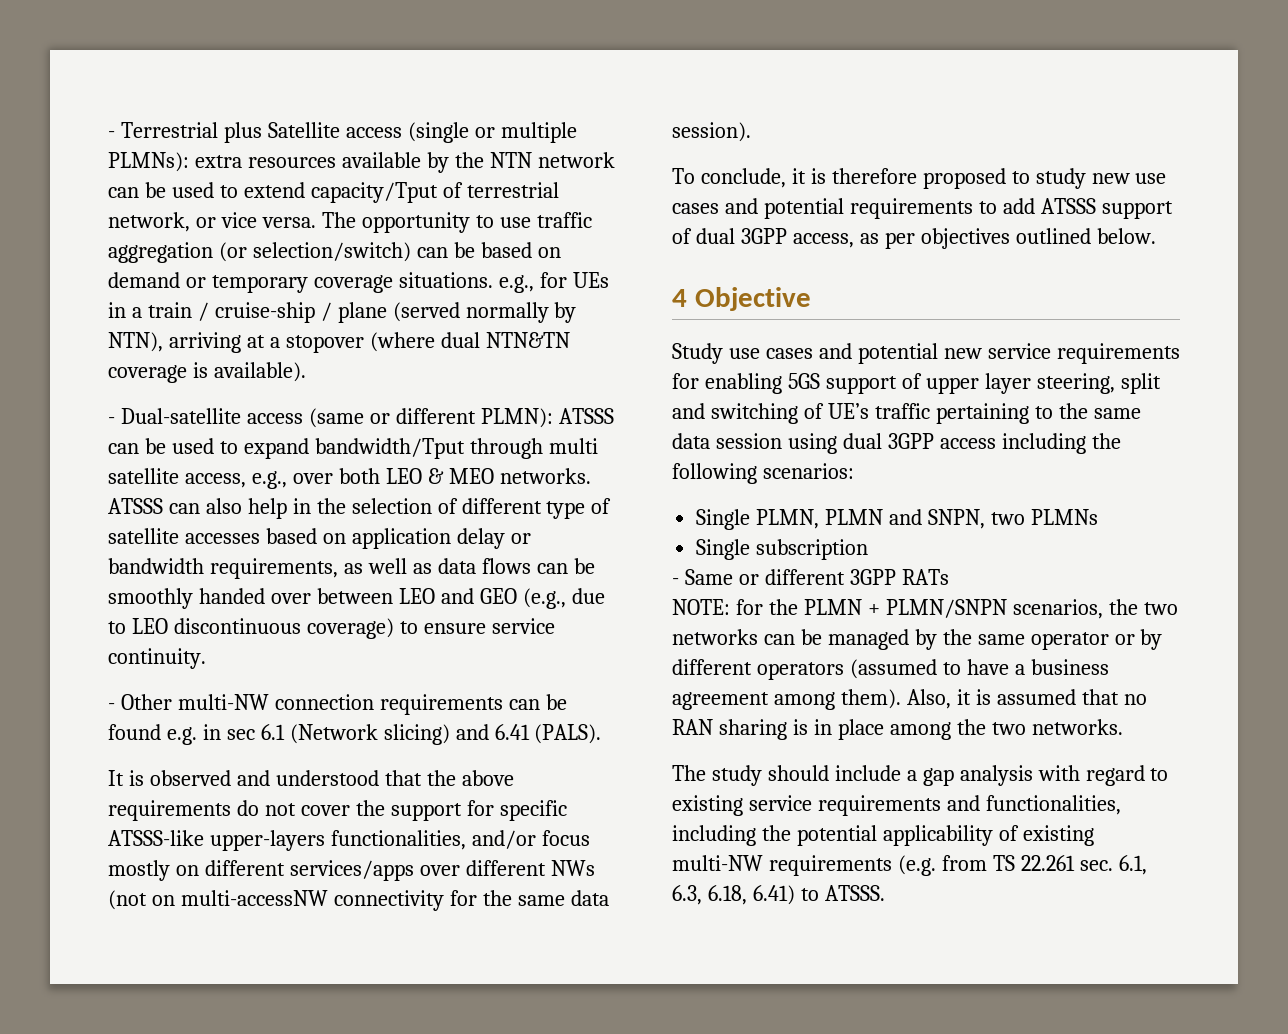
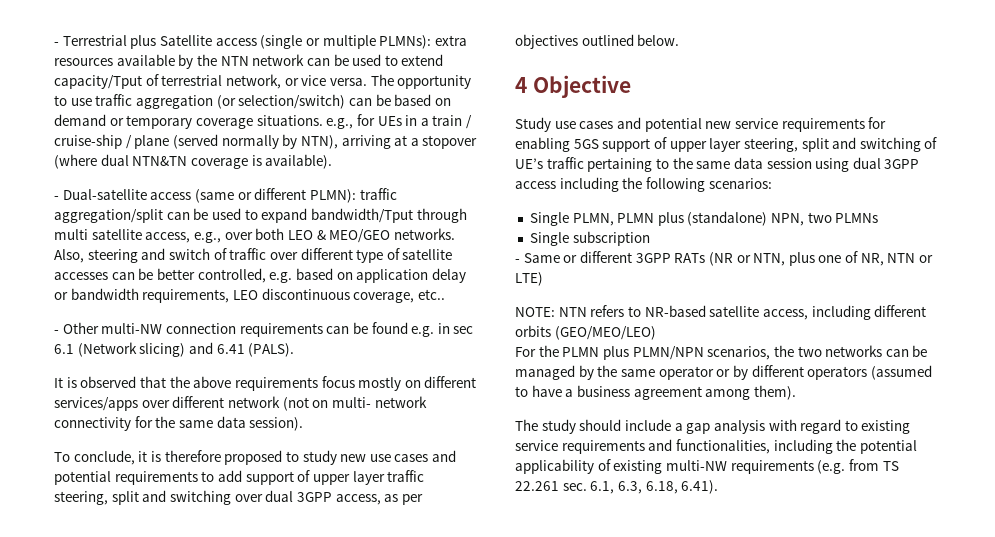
- - Dual-satellite access (same or different PLMN): ATSSS can be used to expand bandwidth/Tput through multi satellite access, e.g., over both LEO & MEO networks. ATSSS can also help in the selection of different type of satellite accesses based on application delay or bandwidth requirements, as well as data flows can be smoothly handed over between LEO and GEO (e.g., due to LEO discontinuous coverage) to ensure service continuity.
+ - Dual-satellite access (same or different PLMN): traffic aggregation/split can be used to expand bandwidth/Tput through multi satellite access, e.g., over both LEO & MEO/GEO networks. Also, steering and switch of traffic over different type of satellite accesses can be better controlled, e.g. based on application delay or bandwidth requirements, LEO discontinuous coverage, etc..
- It is observed and understood that the above requirements do not cover the support for specific ATSSS-like upper-layers functionalities, and/or focus mostly on different services/apps over different NWs (not on multi-accessNW connectivity for the same data session).
+ It is observed that the above requirements focus mostly on different services/apps over different network (not on multi- network connectivity for the same data session).
- To conclude, it is therefore proposed to study new use cases and potential requirements to add ATSSS support of dual 3GPP access, as per objectives outlined below.
+ To conclude, it is therefore proposed to study new use cases and potential requirements to add support of upper layer traffic steering, split and switching over dual 3GPP access, as per objectives outlined below.
- Single PLMN, PLMN and SNPN, two PLMNs
+ Single PLMN, PLMN plus (standalone) NPN, two PLMNs
- - Same or different 3GPP RATs
- NOTE: for the PLMN + PLMN/SNPN scenarios, the two networks can be managed by the same operator or by different operators (assumed to have a business agreement among them). Also, it is assumed that no RAN sharing is in place among the two networks.
+ - Same or different 3GPP RATs (NR or NTN, plus one of NR, NTN or LTE)
+ NOTE: NTN refers to NR-based satellite access, including different orbits (GEO/MEO/LEO)
+ For the PLMN plus PLMN/NPN scenarios, the two networks can be managed by the same operator or by different operators (assumed to have a business agreement among them).
- The study should include a gap analysis with regard to existing service requirements and functionalities, including the potential applicability of existing multi-NW requirements (e.g. from TS 22.261 sec. 6.1, 6.3, 6.18, 6.41) to ATSSS.
+ The study should include a gap analysis with regard to existing service requirements and functionalities, including the potential applicability of existing multi-NW requirements (e.g. from TS 22.261 sec. 6.1, 6.3, 6.18, 6.41).

